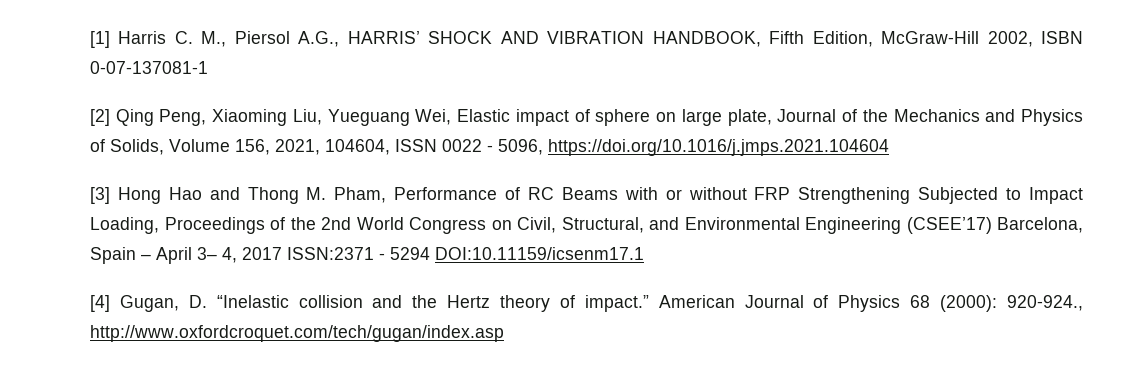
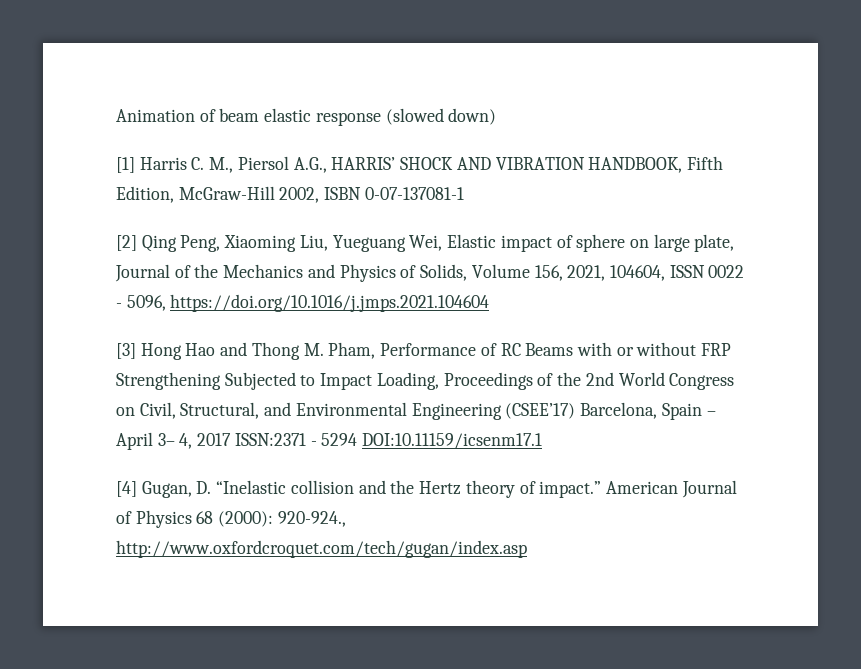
+ Animation of beam elastic response (slowed down)

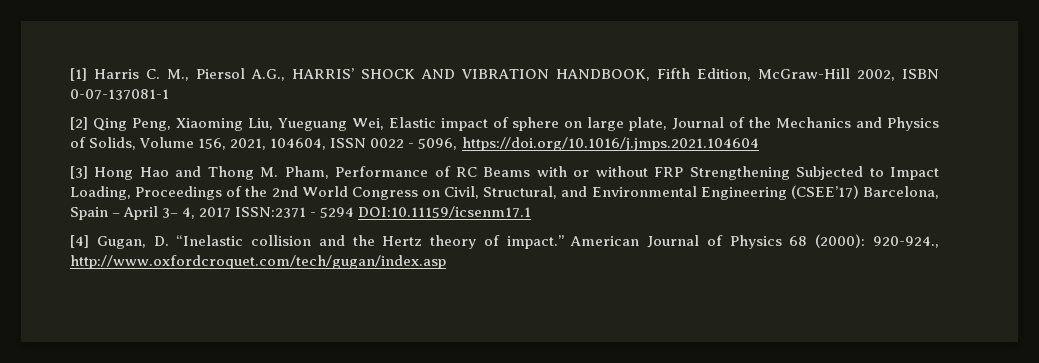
- Animation of beam elastic response (slowed down)

